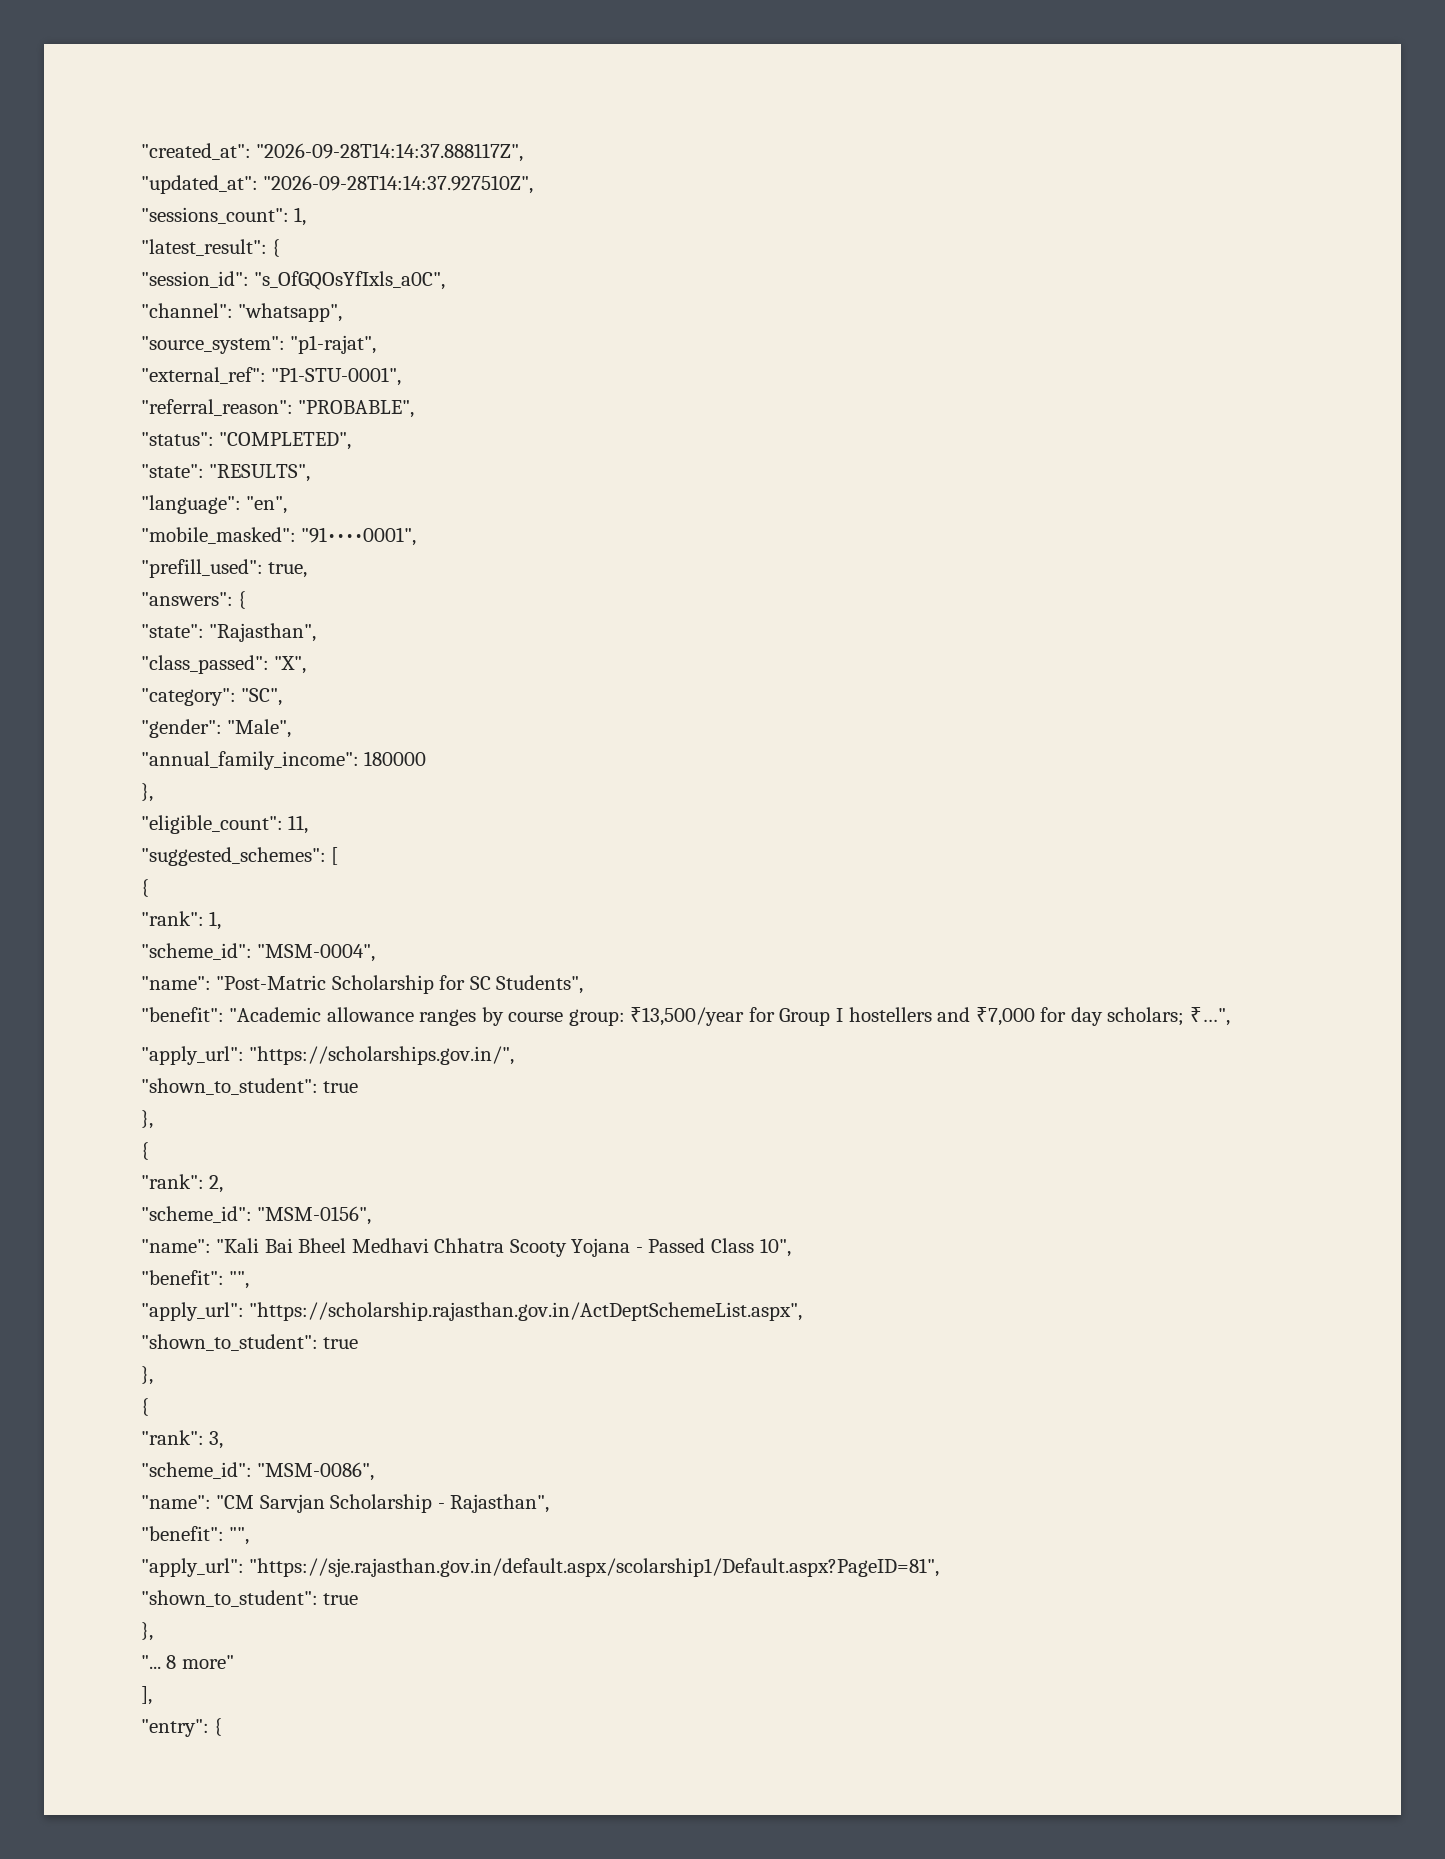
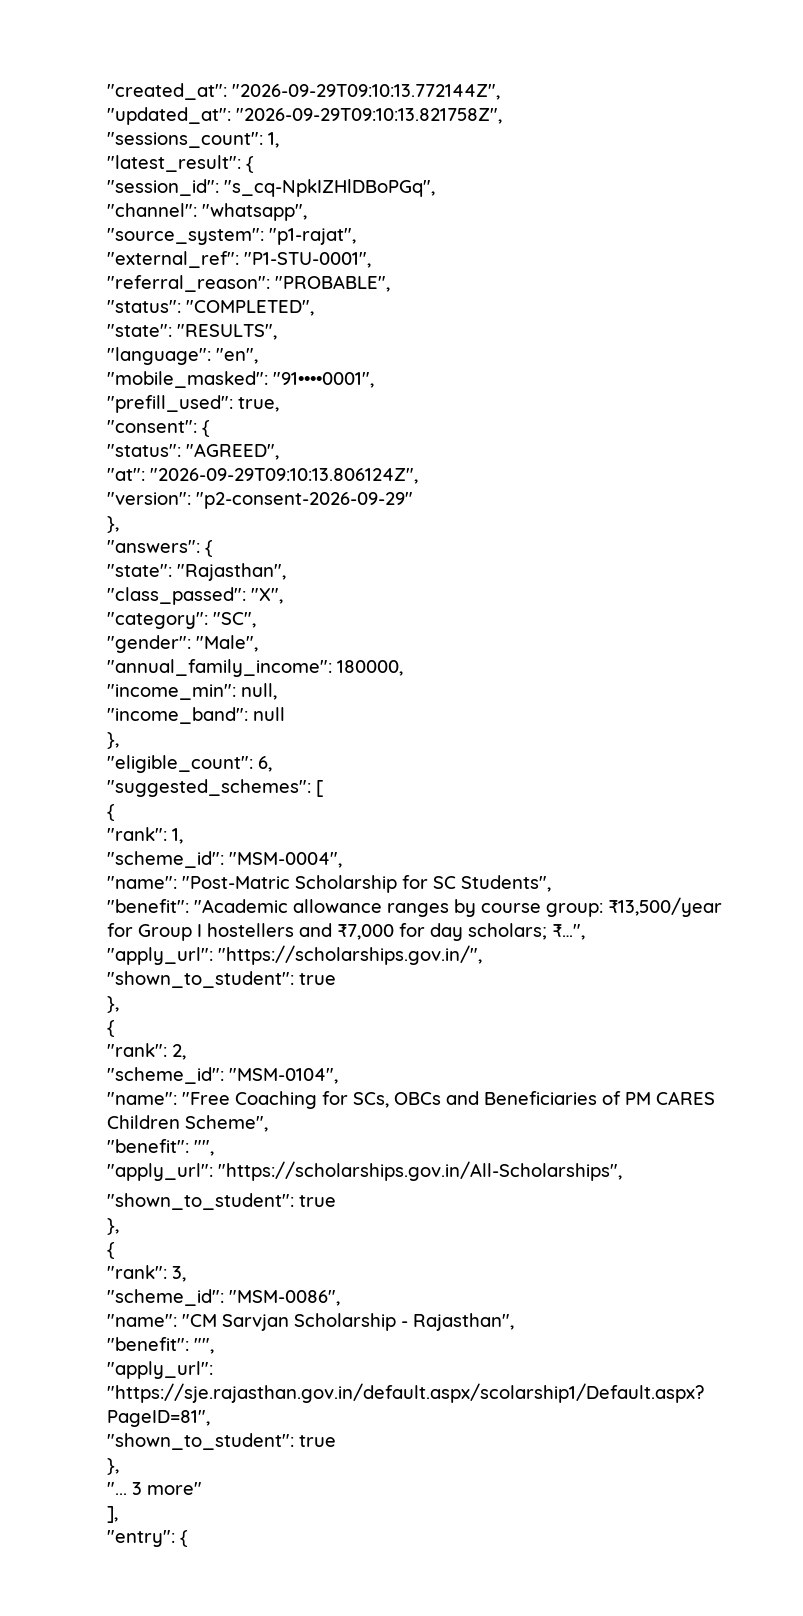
- "created_at": "2026-09-28T14:14:37.888117Z",
+ "created_at": "2026-09-29T09:10:13.772144Z",
- "updated_at": "2026-09-28T14:14:37.927510Z",
+ "updated_at": "2026-09-29T09:10:13.821758Z",
- "session_id": "s_OfGQOsYfIxls_a0C",
+ "session_id": "s_cq-NpkIZHlDBoPGq",
+ "consent": {
+ "status": "AGREED",
+ "at": "2026-09-29T09:10:13.806124Z",
+ "version": "p2-consent-2026-09-29"
+ },
- "annual_family_income": 180000
+ "annual_family_income": 180000,
+ "income_min": null,
+ "income_band": null
- "eligible_count": 11,
+ "eligible_count": 6,
- "scheme_id": "MSM-0156",
- "name": "Kali Bai Bheel Medhavi Chhatra Scooty Yojana - Passed Class 10",
+ "scheme_id": "MSM-0104",
+ "name": "Free Coaching for SCs, OBCs and Beneficiaries of PM CARES Children Scheme",
  "benefit": "",
- "apply_url": "https://scholarship.rajasthan.gov.in/ActDeptSchemeList.aspx",
+ "apply_url": "https://scholarships.gov.in/All-Scholarships",
- 8 more"
+ 3 more"

